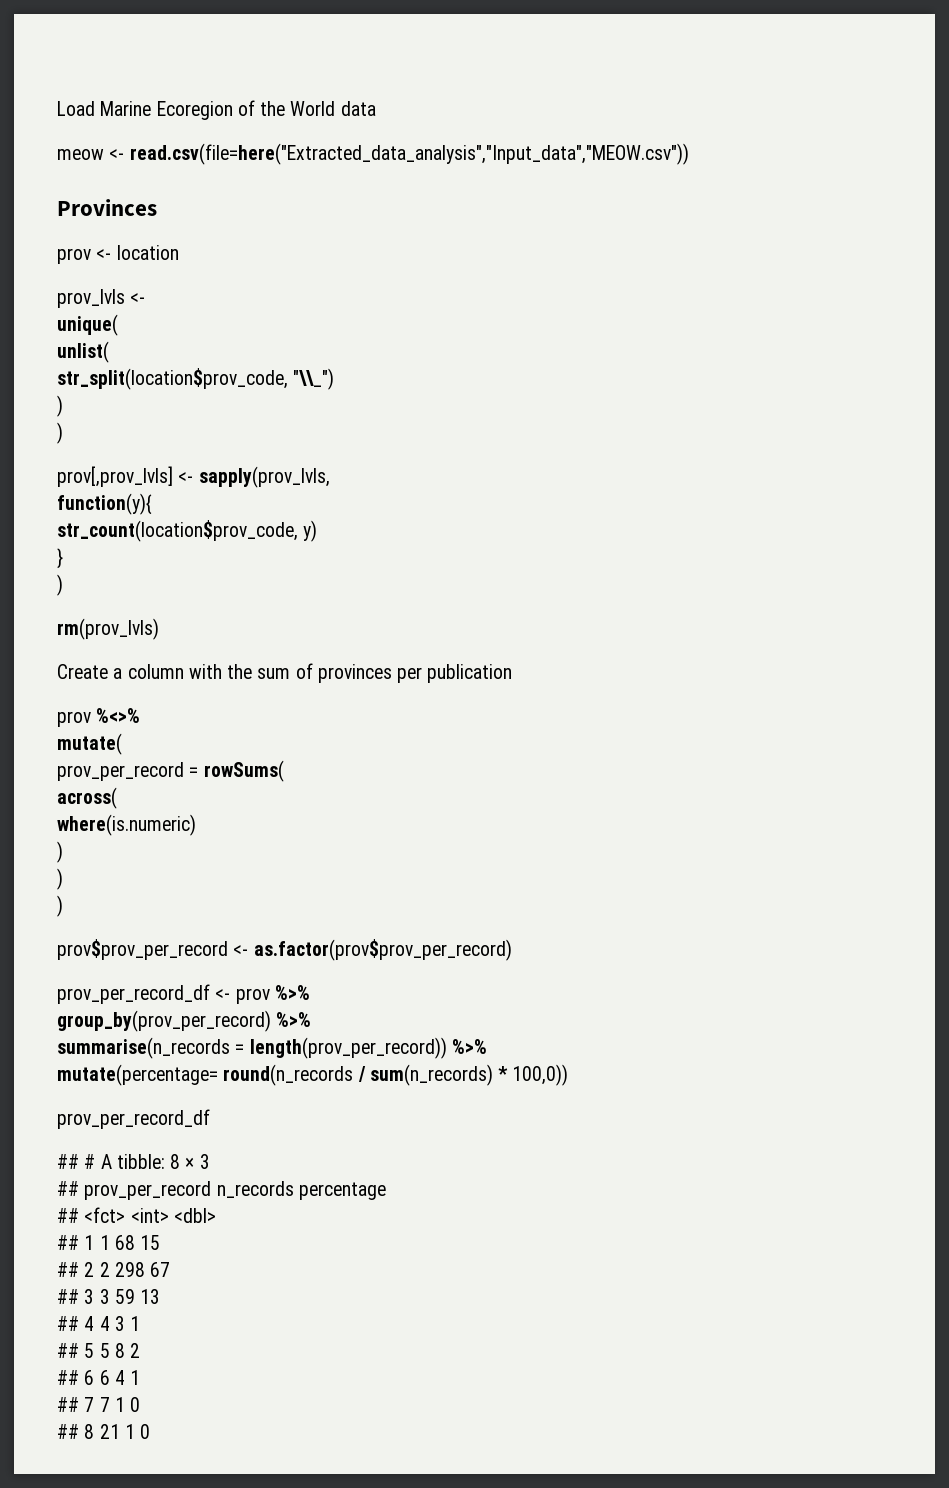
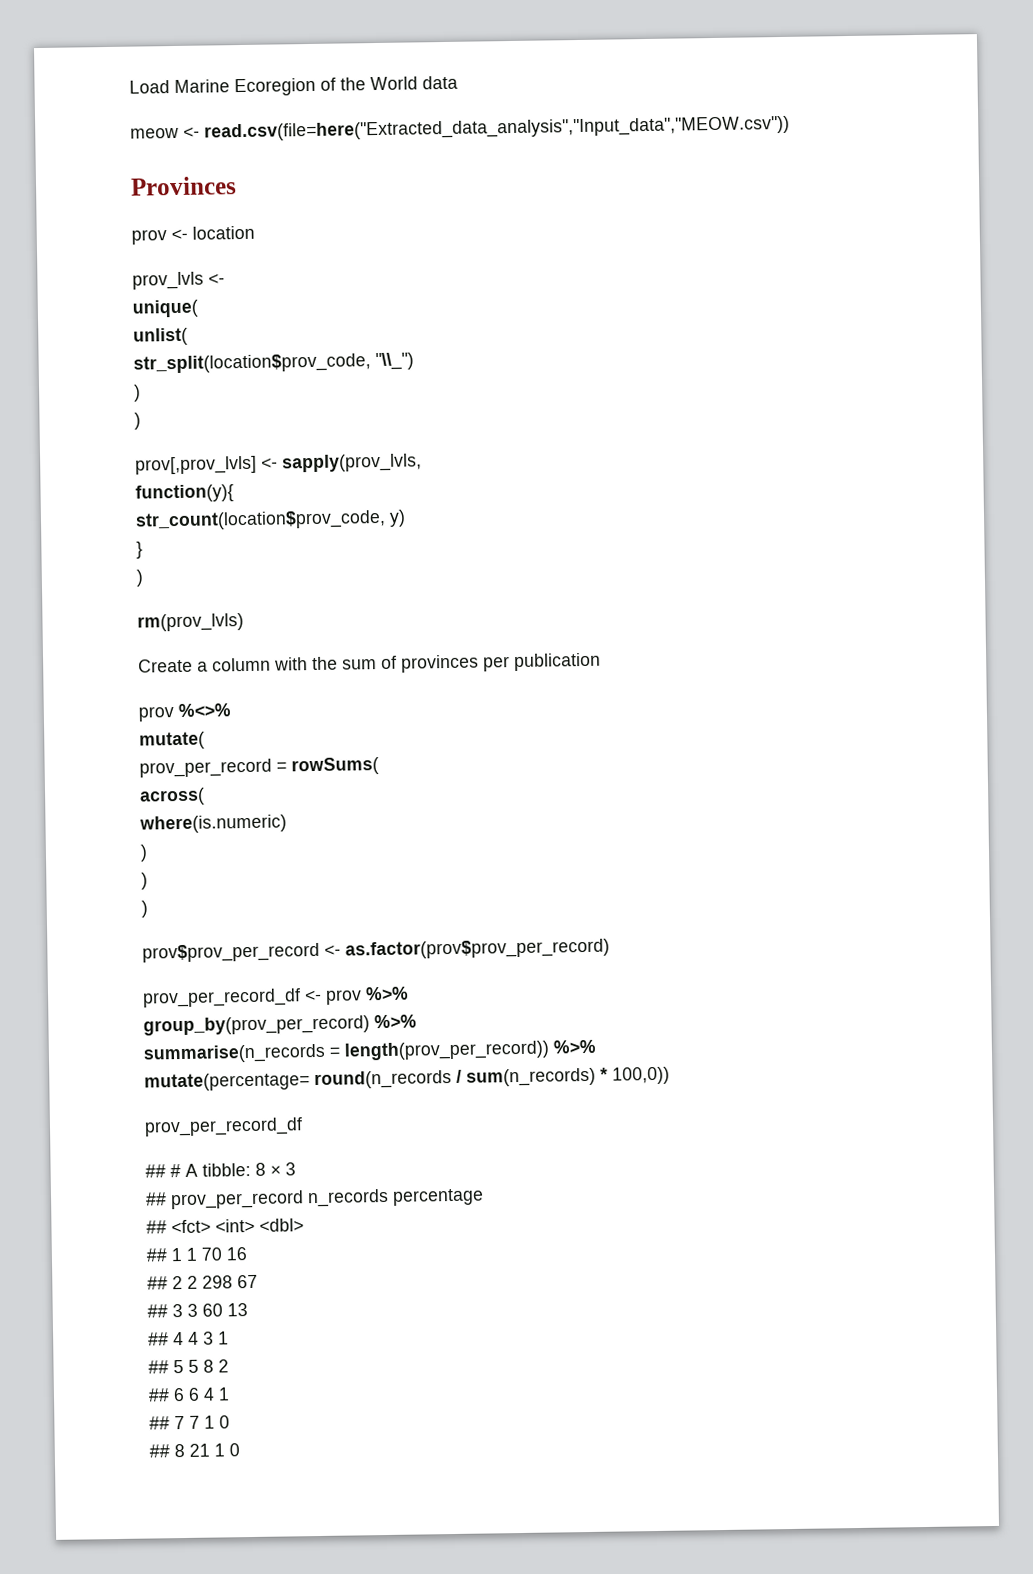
- ## 1 1 68 15
+ ## 1 1 70 16
- ## 3 3 59 13
+ ## 3 3 60 13

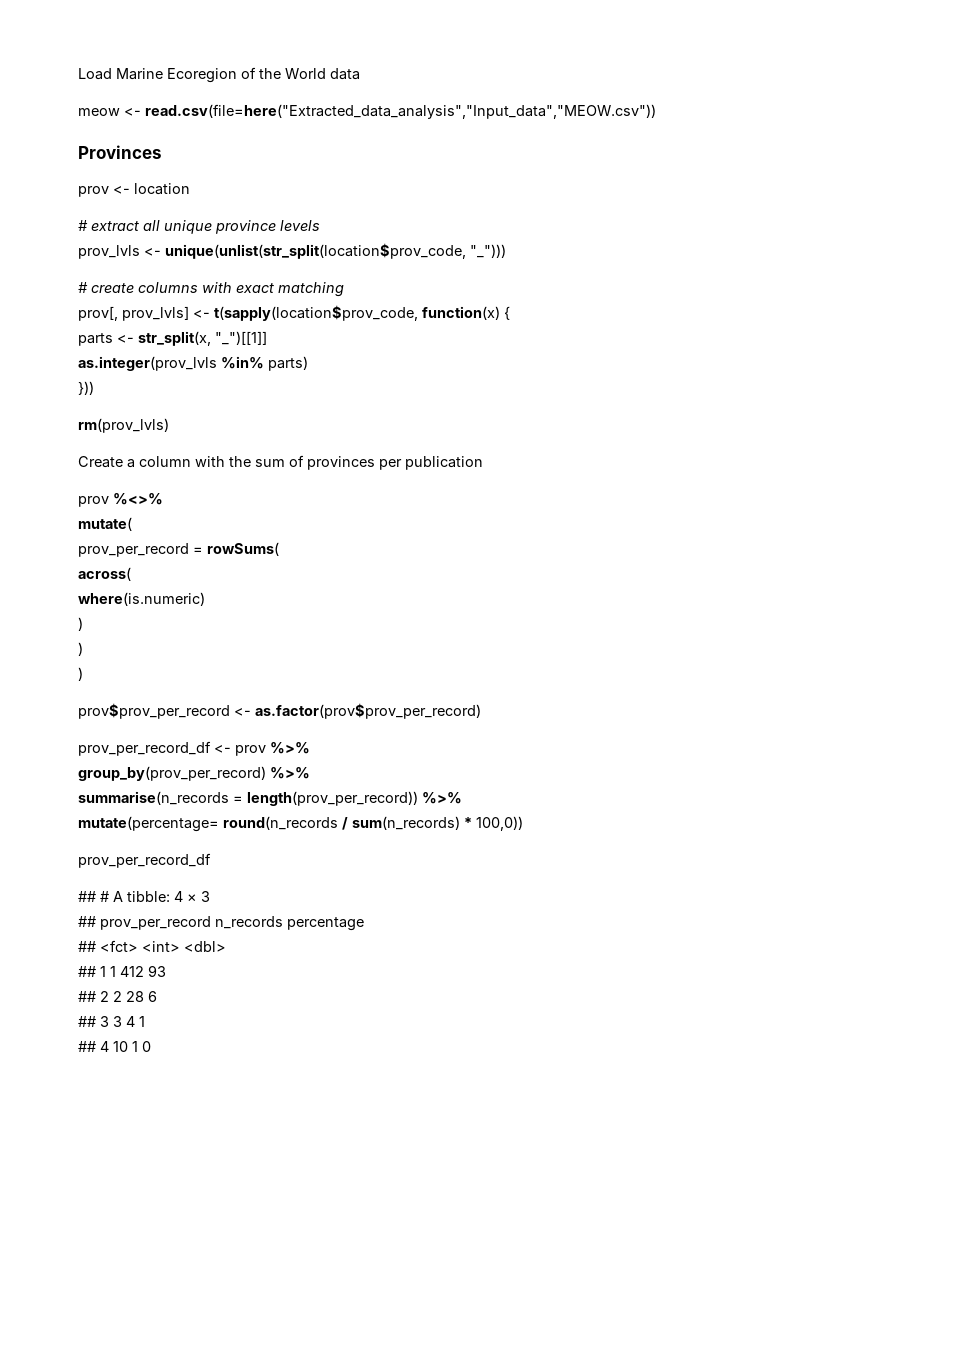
- prov_lvls <-
- unique(
- unlist(
- str_split(location$prov_code, "\\_")
- )
- )
- prov[,prov_lvls] <- sapply(prov_lvls,
- function(y){
- str_count(location$prov_code, y)
- }
- )
+ # extract all unique province levels
+ prov_lvls <- unique(unlist(str_split(location$prov_code, "_")))
+ # create columns with exact matching
+ prov[, prov_lvls] <- t(sapply(location$prov_code, function(x) {
+ parts <- str_split(x, "_")[[1]]
+ as.integer(prov_lvls %in% parts)
+ }))
- ## # A tibble: 8 × 3
+ ## # A tibble: 4 × 3
- ## 1 1 70 16
+ ## 1 1 412 93
- ## 2 2 298 67
+ ## 2 2 28 6
- ## 3 3 60 13
- ## 4 4 3 1
- ## 5 5 8 2
- ## 6 6 4 1
+ ## 3 3 4 1
- ## 7 7 1 0
- ## 8 21 1 0
+ ## 4 10 1 0

